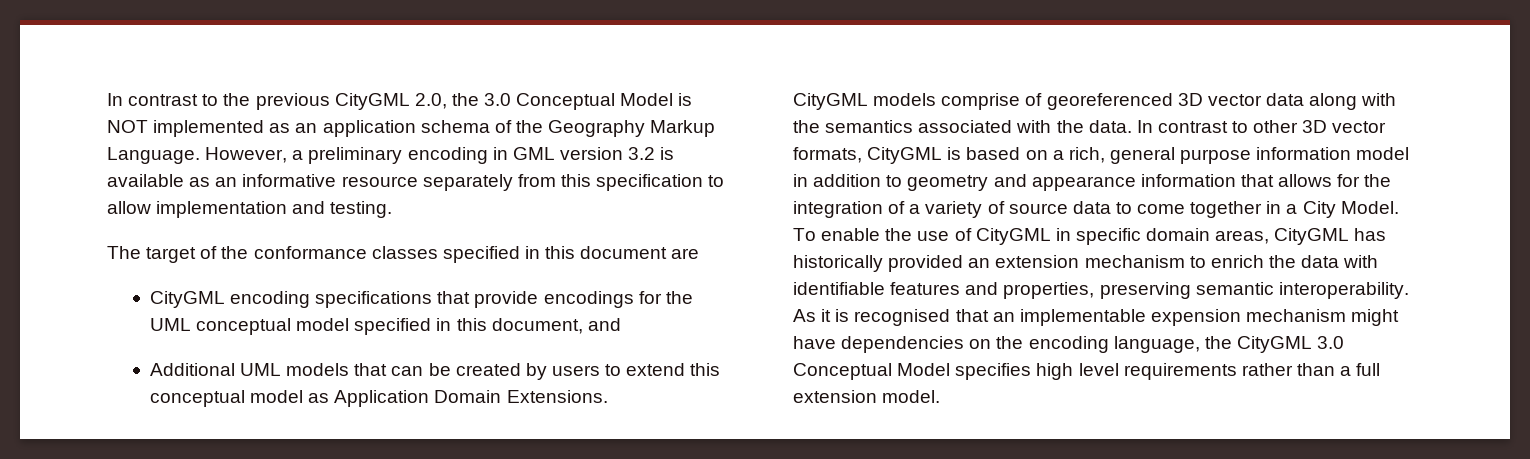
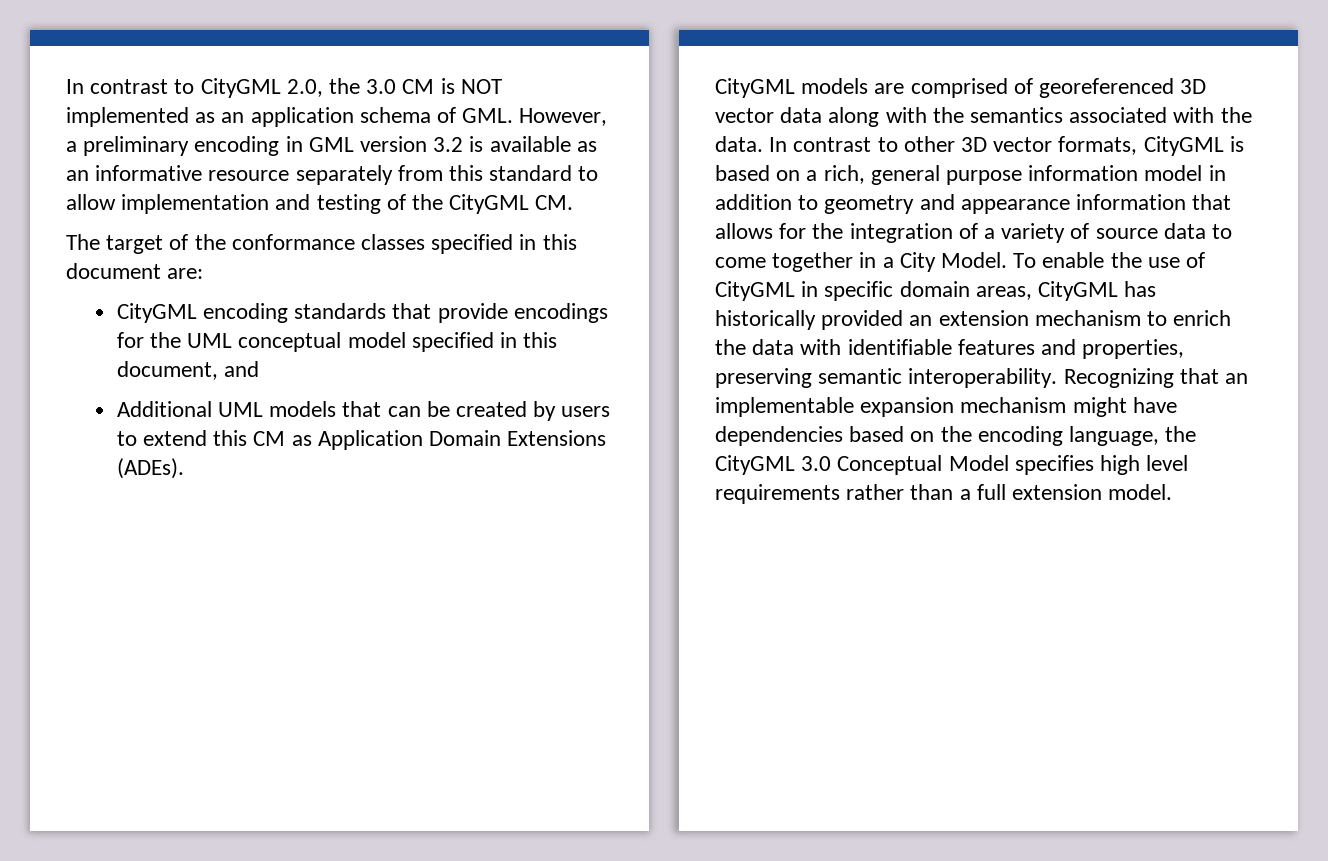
- In contrast to the previous CityGML 2.0, the 3.0 Conceptual Model is NOT implemented as an application schema of the Geography Markup Language. However, a preliminary encoding in GML version 3.2 is available as an informative resource separately from this specification to allow implementation and testing.
+ In contrast to CityGML 2.0, the 3.0 CM is NOT implemented as an application schema of GML. However, a preliminary encoding in GML version 3.2 is available as an informative resource separately from this standard to allow implementation and testing of the CityGML CM.
- The target of the conformance classes specified in this document are
+ The target of the conformance classes specified in this document are:
- CityGML encoding specifications that provide encodings for the UML conceptual model specified in this document, and
+ CityGML encoding standards that provide encodings for the UML conceptual model specified in this document, and
- Additional UML models that can be created by users to extend this conceptual model as Application Domain Extensions.
+ Additional UML models that can be created by users to extend this CM as Application Domain Extensions (ADEs).
- CityGML models comprise of georeferenced 3D vector data along with the semantics associated with the data.
+ CityGML models are comprised of georeferenced 3D vector data along with the semantics associated with the data.
- As it is recognised that an implementable expension mechanism might have dependencies on the encoding language, the CityGML 3.0 Conceptual Model specifies high level requirements rather than a full extension model.
+ Recognizing that an implementable expansion mechanism might have dependencies based on the encoding language, the CityGML 3.0 Conceptual Model specifies high level requirements rather than a full extension model.

